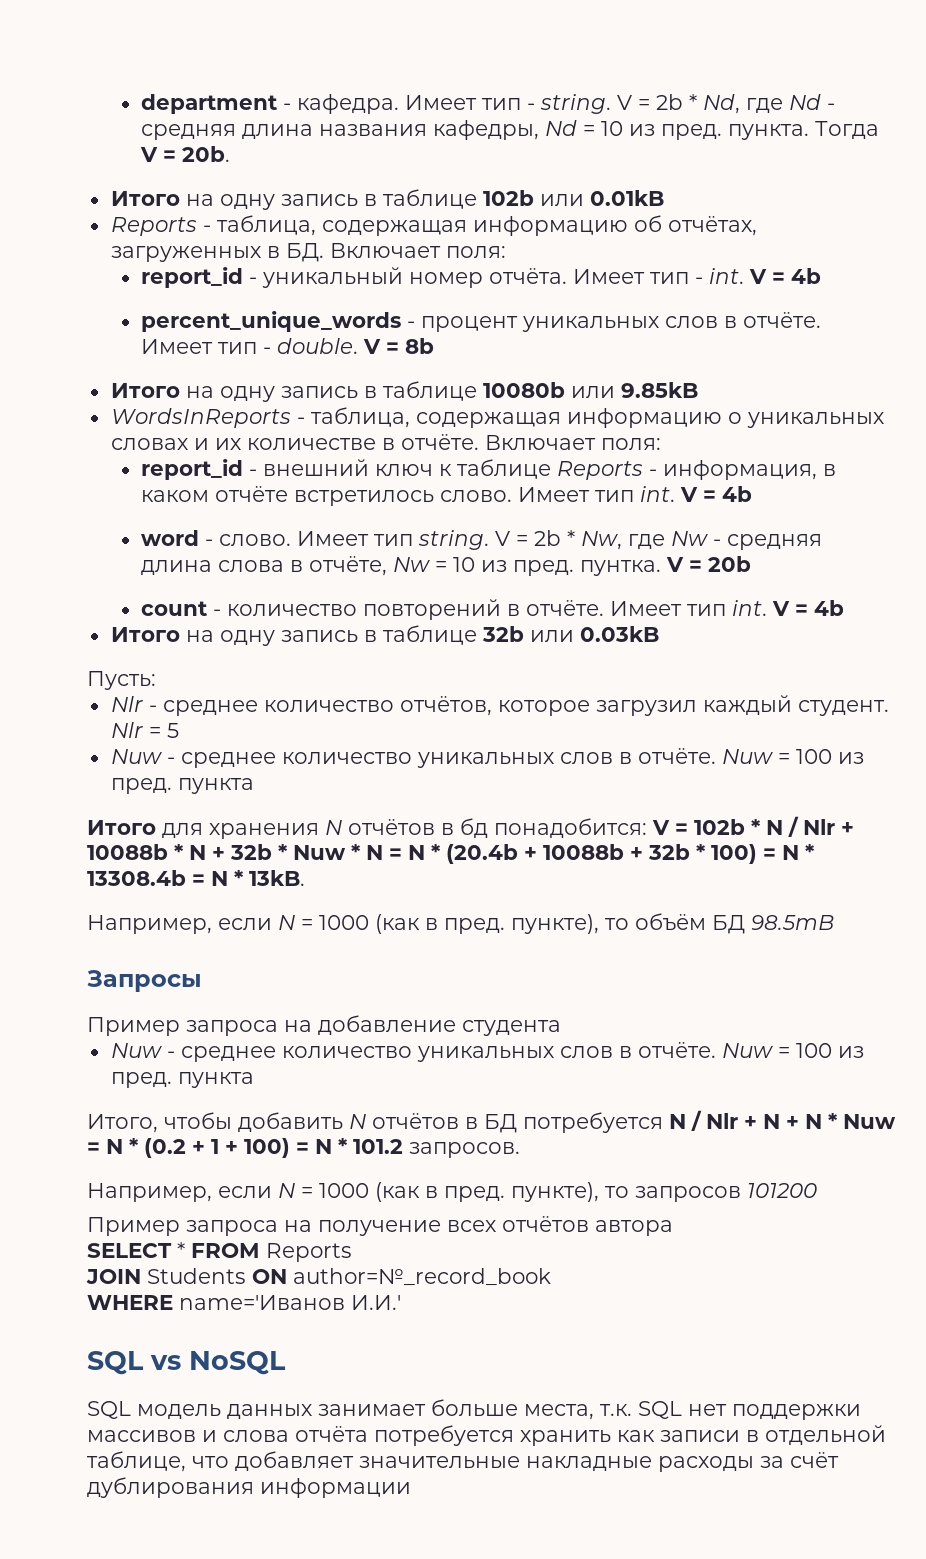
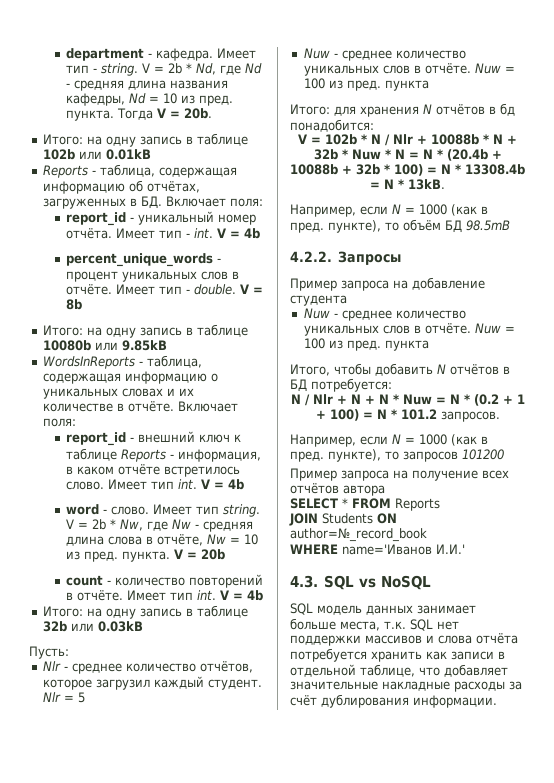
- Итого на одну запись в таблице 102b или 0.01kB
+ Итого: на одну запись в таблице 102b или 0.01kB
- Итого на одну запись в таблице 10080b или 9.85kB
+ Итого: на одну запись в таблице 10080b или 9.85kB
- V = 2b * Nw, где Nw - средняя длина слова в отчёте, Nw = 10 из пред. пунтка.
+ V = 2b * Nw, где Nw - средняя длина слова в отчёте, Nw = 10 из пред. пункта.
- Итого на одну запись в таблице 32b или 0.03kB
+ Итого: на одну запись в таблице 32b или 0.03kB
- Итого для хранения N отчётов в бд понадобится: V = 102b * N / Nlr + 10088b * N + 32b * Nuw * N = N * (20.4b + 10088b + 32b * 100) = N * 13308.4b = N * 13kB.
+ Итого: для хранения N отчётов в бд понадобится:
+ V = 102b * N / Nlr + 10088b * N + 32b * Nuw * N = N * (20.4b + 10088b + 32b * 100) = N * 13308.4b = N * 13kB.
- Запросы
+ 4.2.2. Запросы
- Итого, чтобы добавить N отчётов в БД потребуется N / Nlr + N + N * Nuw = N * (0.2 + 1 + 100) = N * 101.2 запросов.
+ Итого, чтобы добавить N отчётов в БД потребуется:
+ N / Nlr + N + N * Nuw = N * (0.2 + 1 + 100) = N * 101.2 запросов.
- SQL vs NoSQL
+ 4.3. SQL vs NoSQL
- SQL модель данных занимает больше места, т.к. SQL нет поддержки массивов и слова отчёта потребуется хранить как записи в отдельной таблице, что добавляет значительные накладные расходы за счёт дублирования информации
+ SQL модель данных занимает больше места, т.к. SQL нет поддержки массивов и слова отчёта потребуется хранить как записи в отдельной таблице, что добавляет значительные накладные расходы за счёт дублирования информации.

